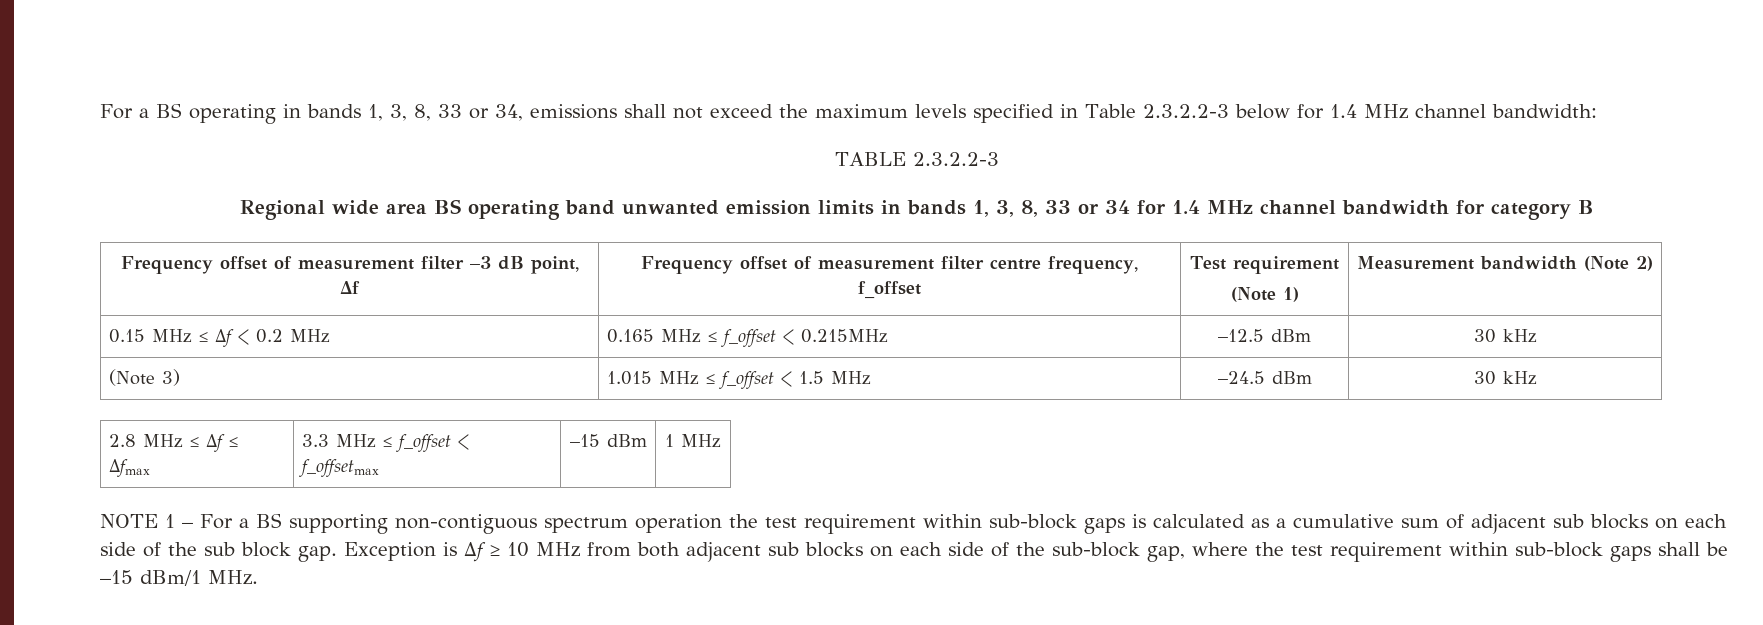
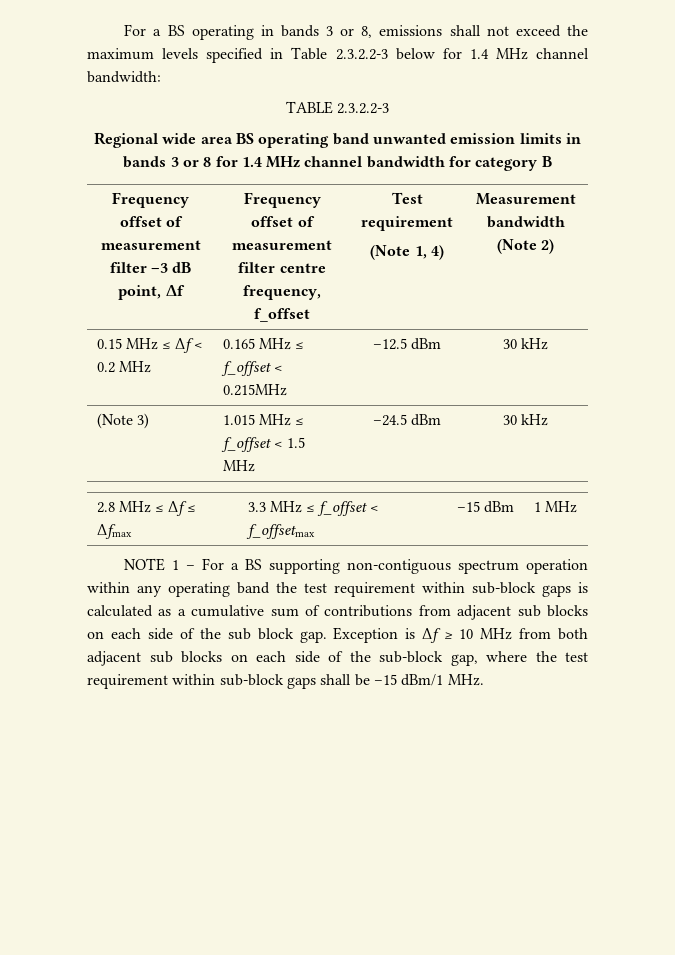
- For a BS operating in bands 1, 3, 8, 33 or 34, emissions shall not exceed the maximum levels specified in Table 2.3.2.2-3 below for 1.4 MHz channel bandwidth:
+ For a BS operating in bands 3 or 8, emissions shall not exceed the maximum levels specified in Table 2.3.2.2-3 below for 1.4 MHz channel bandwidth:
- Regional wide area BS operating band unwanted emission limits in bands 1, 3, 8, 33 or 34 for 1.4 MHz channel bandwidth for category B
+ Regional wide area BS operating band unwanted emission limits in bands 3 or 8 for 1.4 MHz channel bandwidth for category B
  Frequency offset of measurement filter –3 dB point, Δf | Frequency offset of measurement filter centre frequency, f_offset | Test requirement
- (Note 1) | Measurement bandwidth (Note 2)
+ (Note 1, 4) | Measurement bandwidth (Note 2)
- NOTE 1 – For a BS supporting non-contiguous spectrum operation the test requirement within sub-block gaps is calculated as a cumulative sum of adjacent sub blocks on each side of the sub block gap.
+ NOTE 1 – For a BS supporting non-contiguous spectrum operation within any operating band the test requirement within sub-block gaps is calculated as a cumulative sum of contributions from adjacent sub blocks on each side of the sub block gap.

